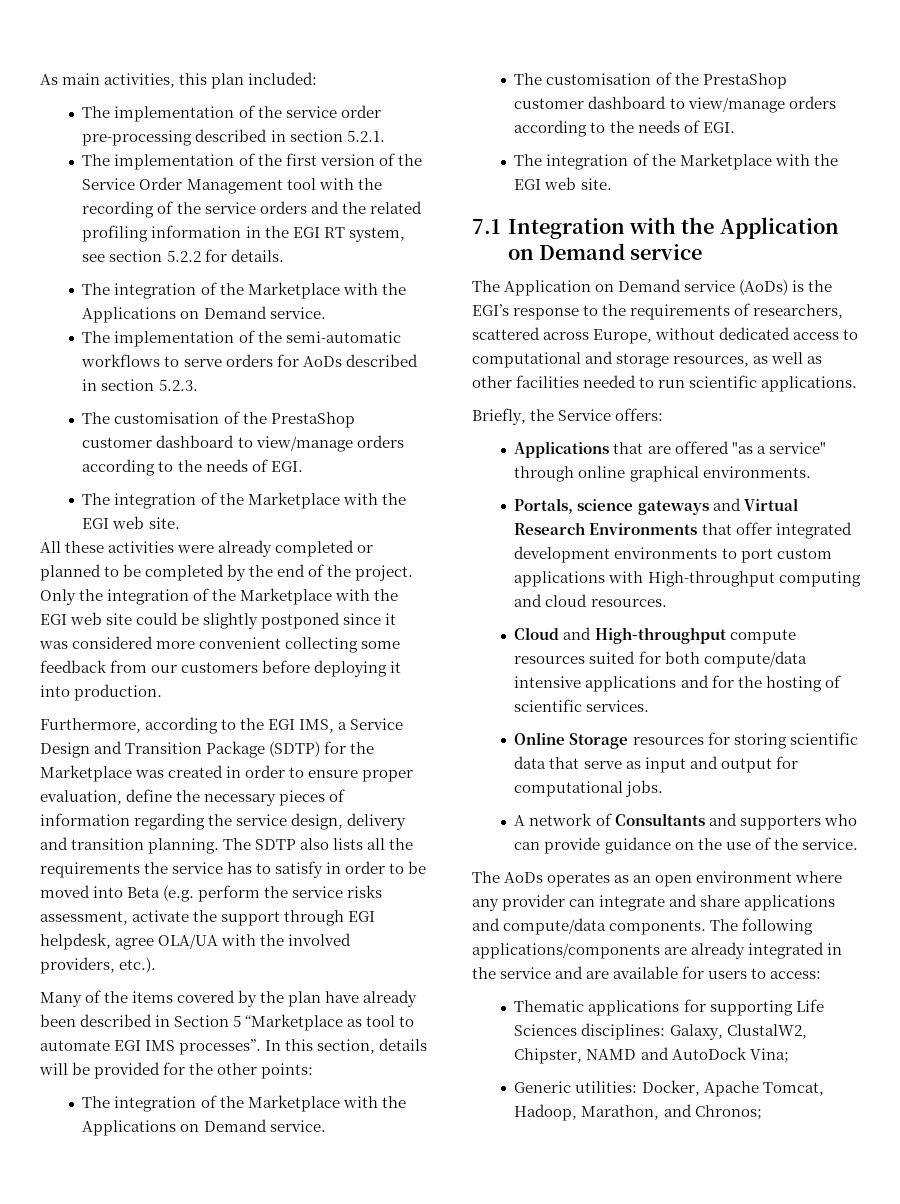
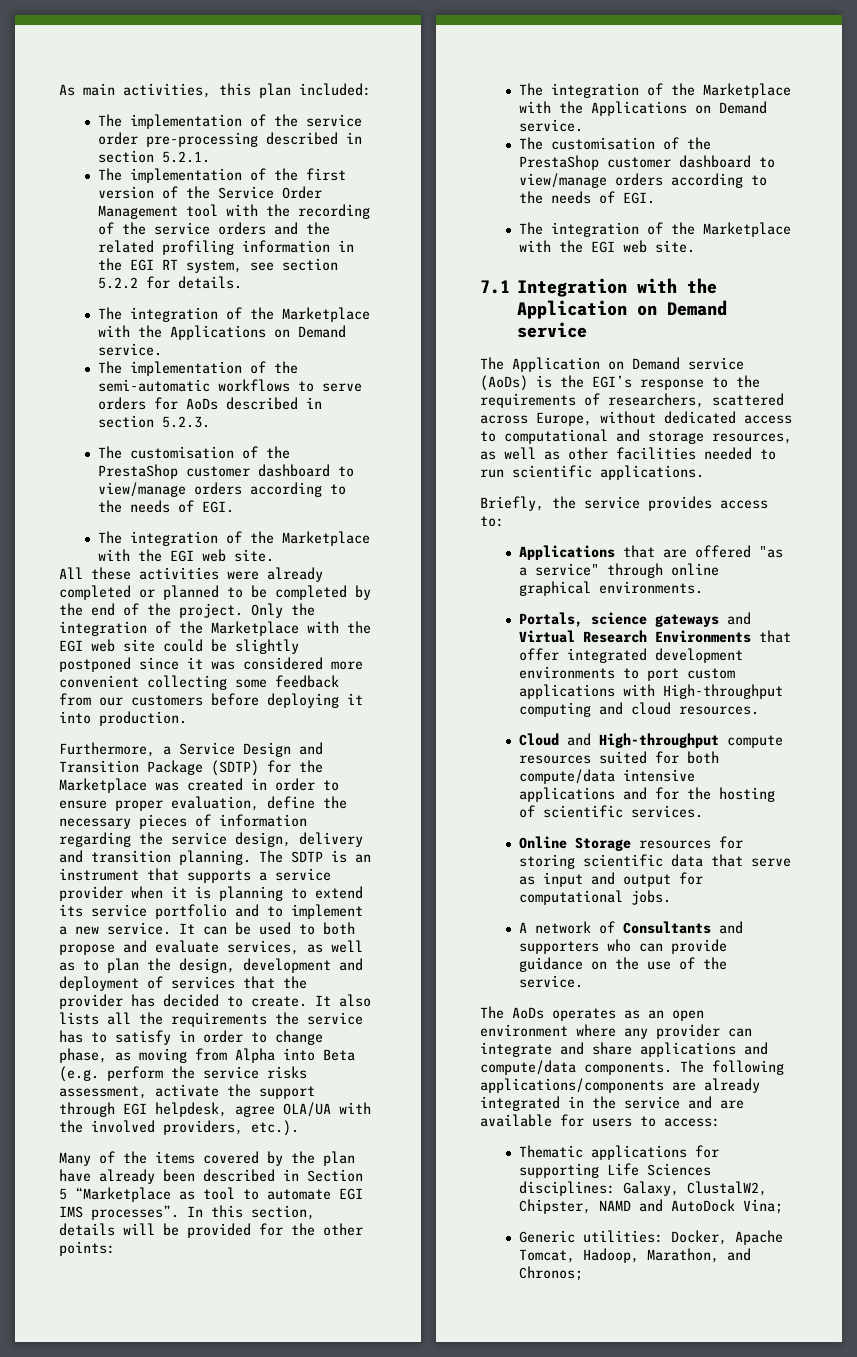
- Furthermore, according to the EGI IMS, a Service Design and Transition Package (SDTP) for the Marketplace was created in order to ensure proper evaluation, define the necessary pieces of information regarding the service design, delivery and transition planning.
+ Furthermore, a Service Design and Transition Package (SDTP) for the Marketplace was created in order to ensure proper evaluation, define the necessary pieces of information regarding the service design, delivery and transition planning.
- The SDTP also lists all the requirements the service has to satisfy in order to be moved into Beta (e.g. perform the service risks assessment, activate the support through EGI helpdesk, agree OLA/UA with the involved providers, etc.).
+ The SDTP is an instrument that supports a service provider when it is planning to extend its service portfolio and to implement a new service. It can be used to both propose and evaluate services, as well as to plan the design, development and deployment of services that the provider has decided to create. It also lists all the requirements the service has to satisfy in order to change phase, as moving from Alpha into Beta (e.g. perform the service risks assessment, activate the support through EGI helpdesk, agree OLA/UA with the involved providers, etc.).
- Briefly, the Service offers:
+ Briefly, the service provides access to:

